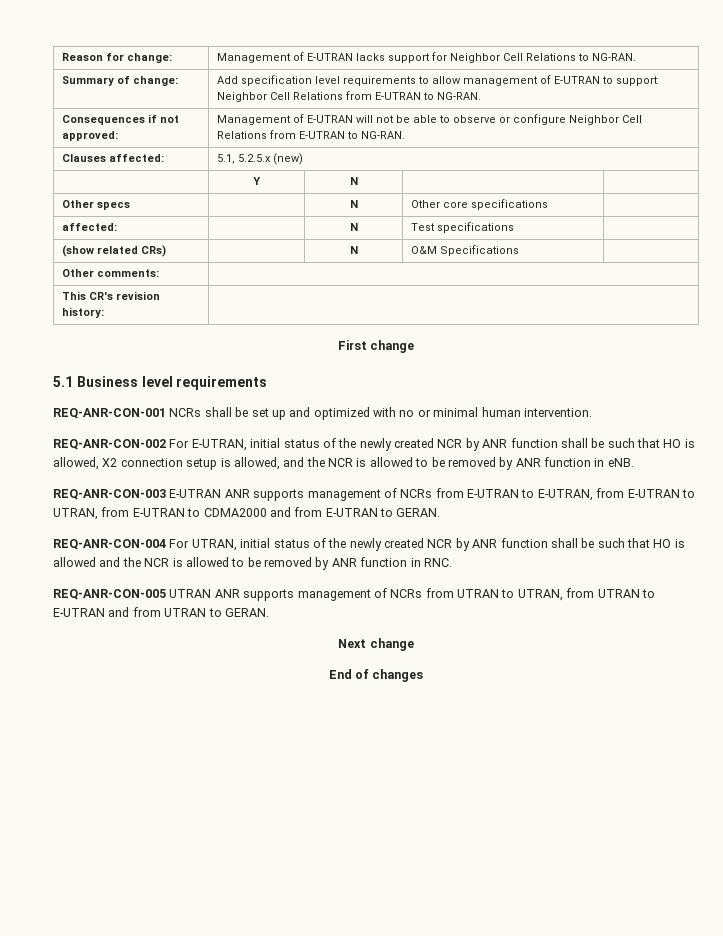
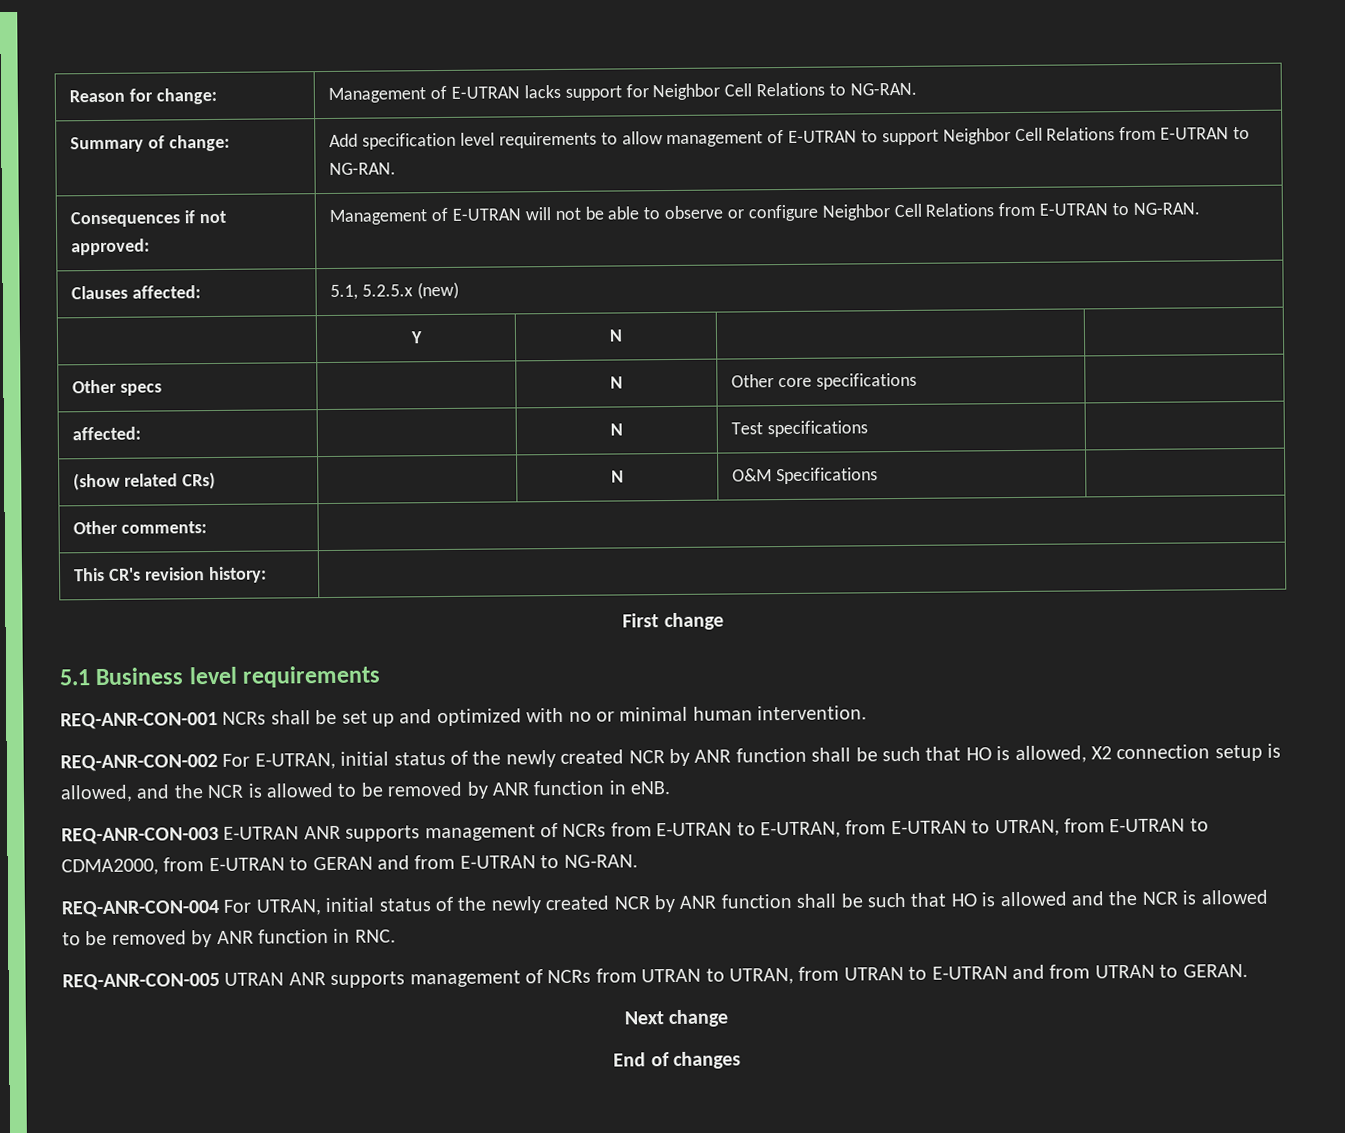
- REQ-ANR-CON-003 E-UTRAN ANR supports management of NCRs from E-UTRAN to E-UTRAN, from E-UTRAN to UTRAN, from E-UTRAN to CDMA2000 and from E-UTRAN to GERAN.
+ REQ-ANR-CON-003 E-UTRAN ANR supports management of NCRs from E-UTRAN to E-UTRAN, from E-UTRAN to UTRAN, from E-UTRAN to CDMA2000, from E-UTRAN to GERAN and from E-UTRAN to NG-RAN.

